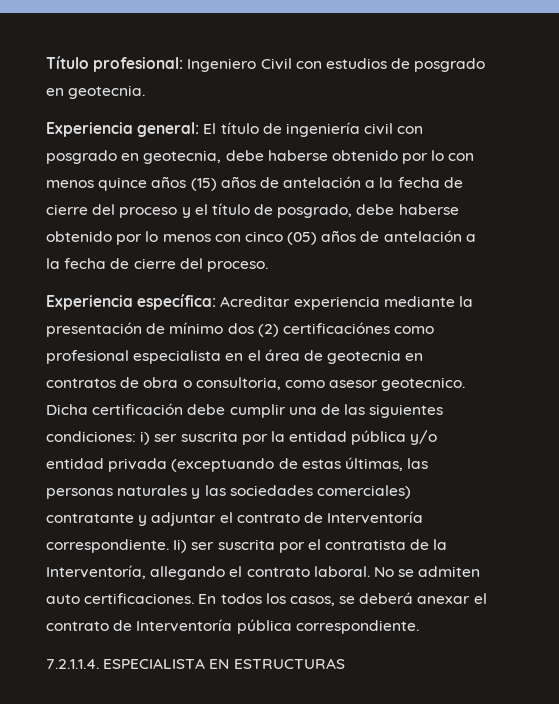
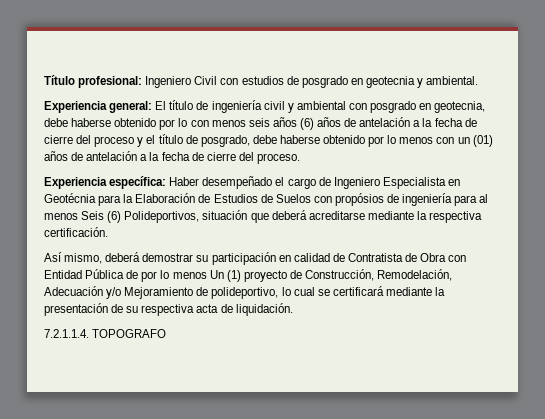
- Título profesional: Ingeniero Civil con estudios de posgrado en geotecnia.
+ Título profesional: Ingeniero Civil con estudios de posgrado en geotecnia y ambiental.
- Experiencia general: El título de ingeniería civil con posgrado en geotecnia, debe haberse obtenido por lo con menos quince años (15) años de antelación a la fecha de cierre del proceso y el título de posgrado, debe haberse obtenido por lo menos con cinco (05) años de antelación a la fecha de cierre del proceso.
+ Experiencia general: El título de ingeniería civil y ambiental con posgrado en geotecnia, debe haberse obtenido por lo con menos seis años (6) años de antelación a la fecha de cierre del proceso y el título de posgrado, debe haberse obtenido por lo menos con un (01) años de antelación a la fecha de cierre del proceso.
- Experiencia específica: Acreditar experiencia mediante la presentación de mínimo dos (2) certificaciónes como profesional especialista en el área de geotecnia en contratos de obra o consultoria, como asesor geotecnico. Dicha certificación debe cumplir una de las siguientes condiciones: i) ser suscrita por la entidad pública y/o entidad privada (exceptuando de estas últimas, las personas naturales y las sociedades comerciales) contratante y adjuntar el contrato de Interventoría correspondiente. Ii) ser suscrita por el contratista de la Interventoría, allegando el contrato laboral. No se admiten auto certificaciones. En todos los casos, se deberá anexar el contrato de Interventoría pública correspondiente.
- 7.2.1.1.4. ESPECIALISTA EN ESTRUCTURAS
+ Experiencia específica: Haber desempeñado el cargo de Ingeniero Especialista en Geotécnia para la Elaboración de Estudios de Suelos con propósios de ingeniería para al menos Seis (6) Polideportivos, situación que deberá acreditarse mediante la respectiva certificación.
+ Así mismo, deberá demostrar su participación en calidad de Contratista de Obra con Entidad Pública de por lo menos Un (1) proyecto de Construcción, Remodelación, Adecuación y/o Mejoramiento de polideportivo, lo cual se certificará mediante la presentación de su respectiva acta de liquidación.
+ 7.2.1.1.4. TOPOGRAFO

